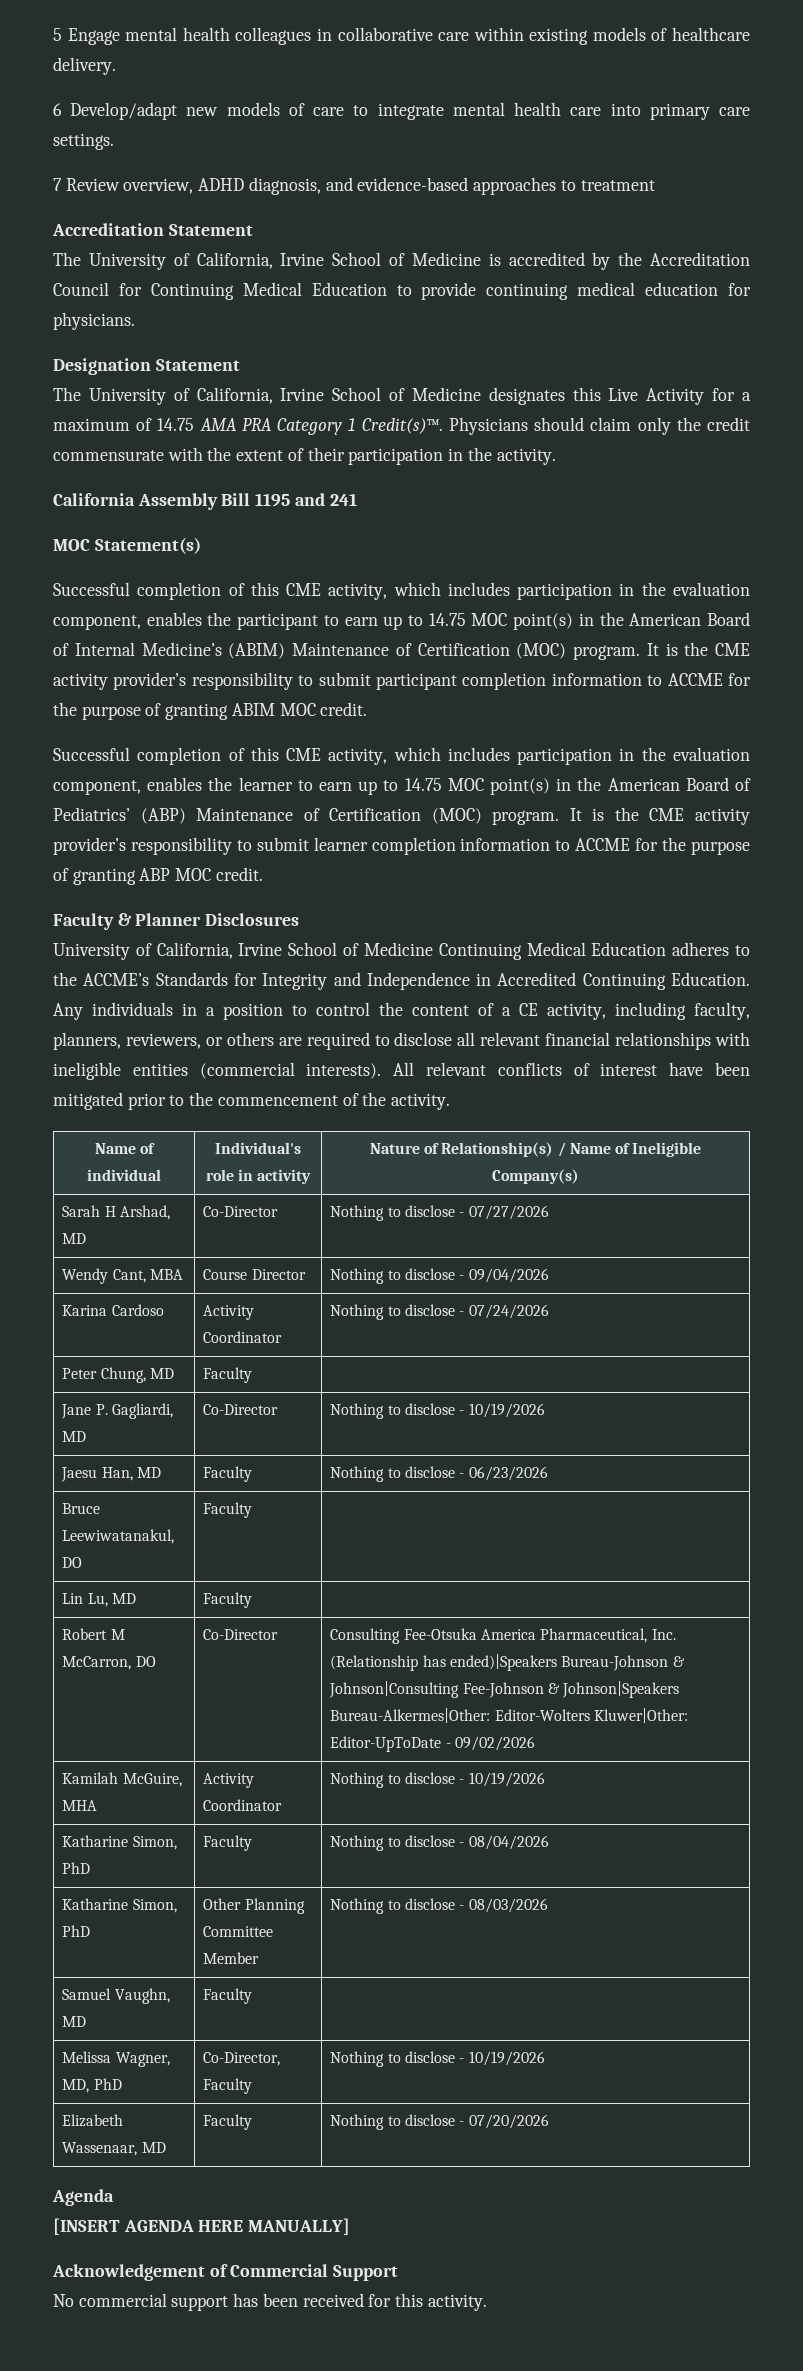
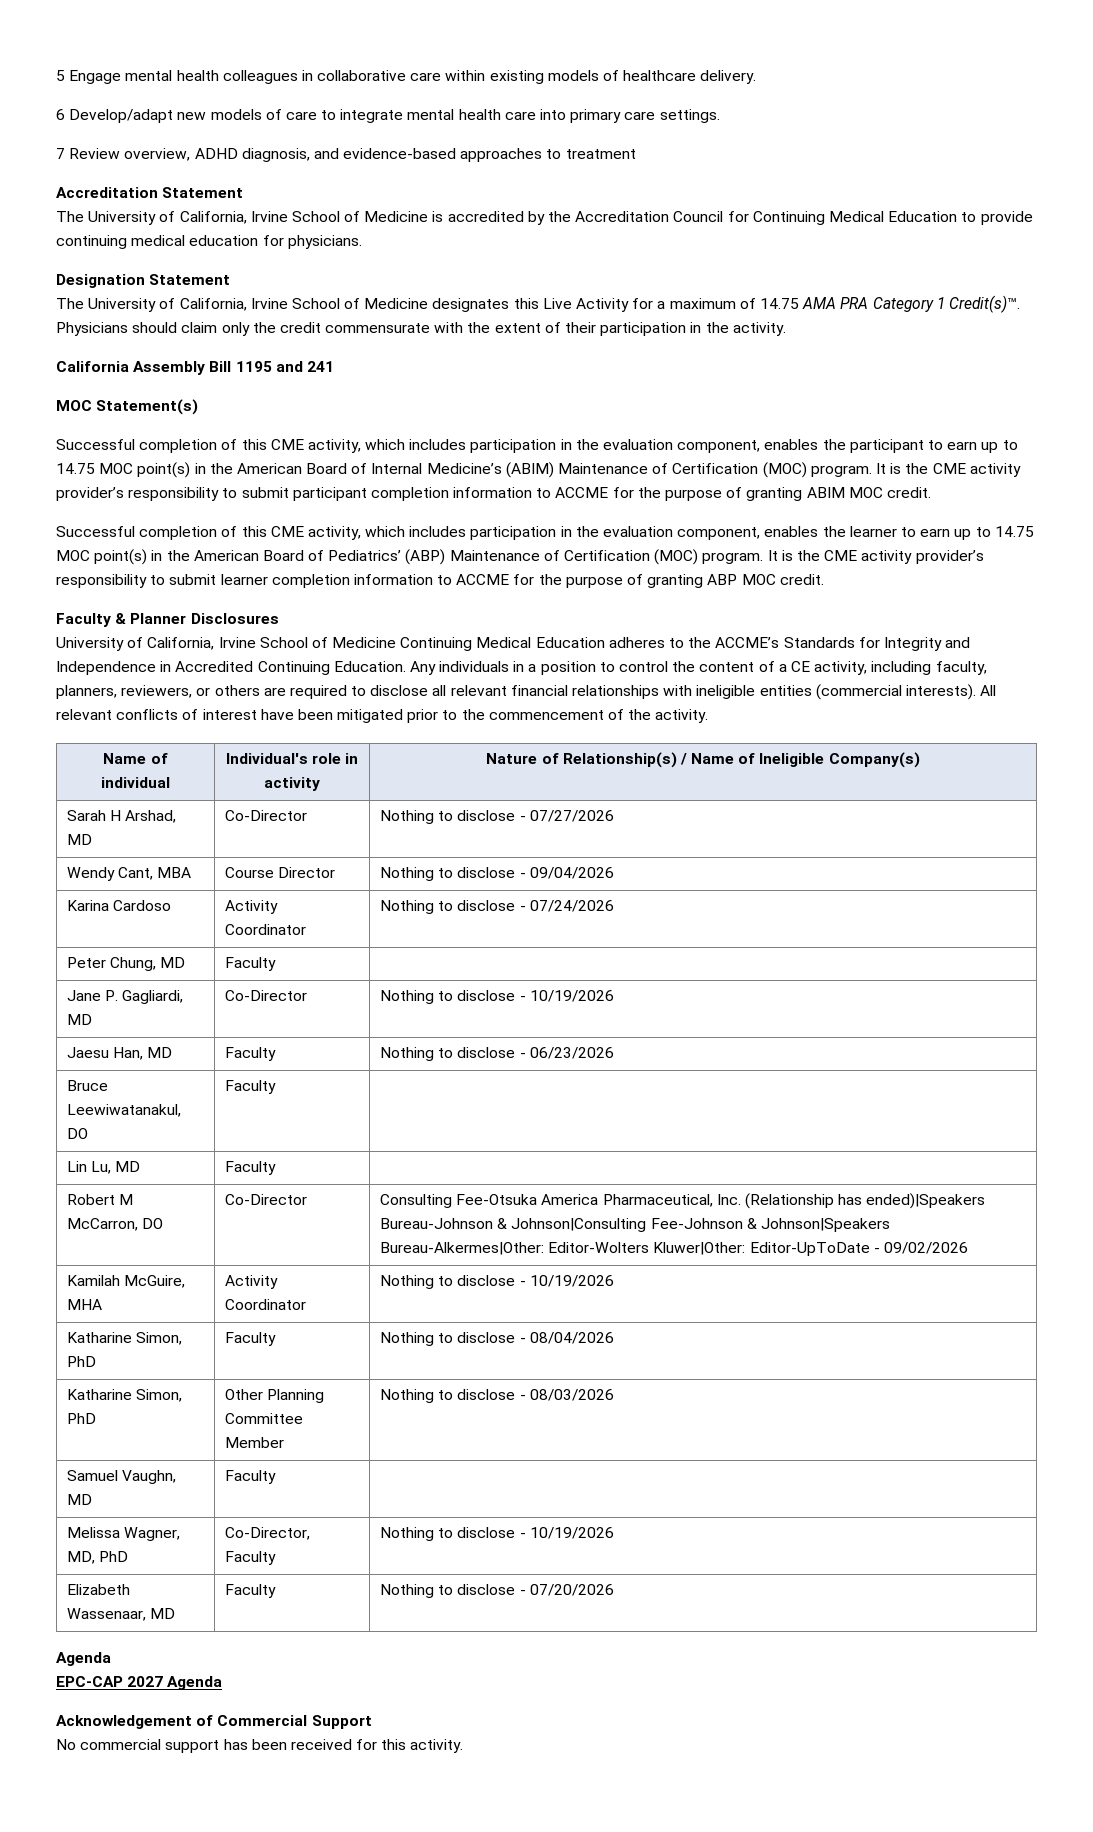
- [INSERT AGENDA HERE MANUALLY]
+ EPC-CAP 2027 Agenda

